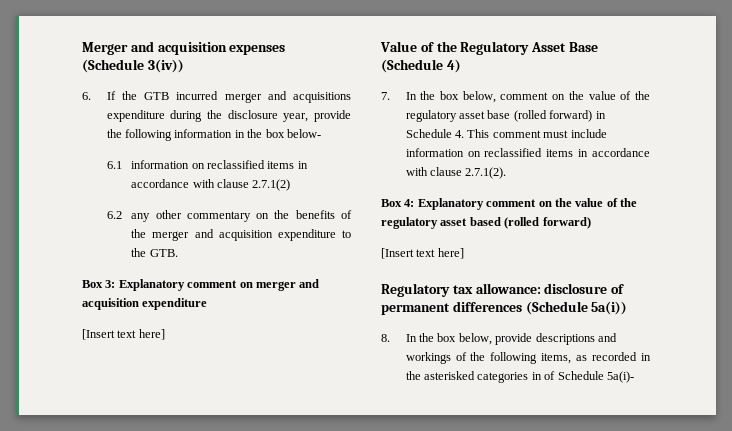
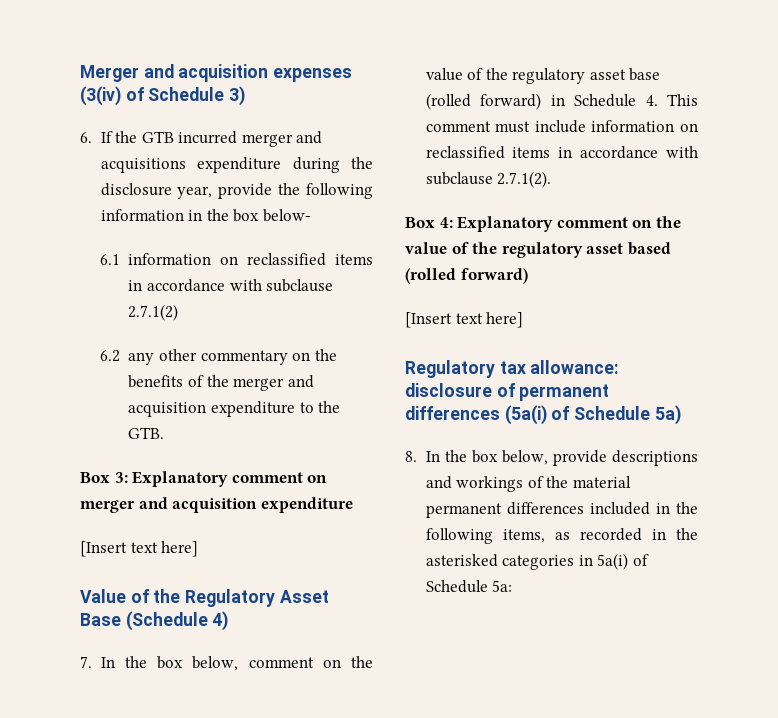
- Merger and acquisition expenses (Schedule 3(iv))
+ Merger and acquisition expenses (3(iv) of Schedule 3)
- 6.1 information on reclassified items in accordance with clause 2.7.1(2)
+ 6.1 information on reclassified items in accordance with subclause 2.7.1(2)
- 7. In the box below, comment on the value of the regulatory asset base (rolled forward) in Schedule 4. This comment must include information on reclassified items in accordance with clause 2.7.1(2).
+ 7. In the box below, comment on the value of the regulatory asset base (rolled forward) in Schedule 4. This comment must include information on reclassified items in accordance with subclause 2.7.1(2).
- Regulatory tax allowance: disclosure of permanent differences (Schedule 5a(i))
+ Regulatory tax allowance: disclosure of permanent differences (5a(i) of Schedule 5a)
- 8. In the box below, provide descriptions and workings of the following items, as recorded in the asterisked categories in of Schedule 5a(i)-
+ 8. In the box below, provide descriptions and workings of the material permanent differences included in the following items, as recorded in the asterisked categories in 5a(i) of Schedule 5a:

